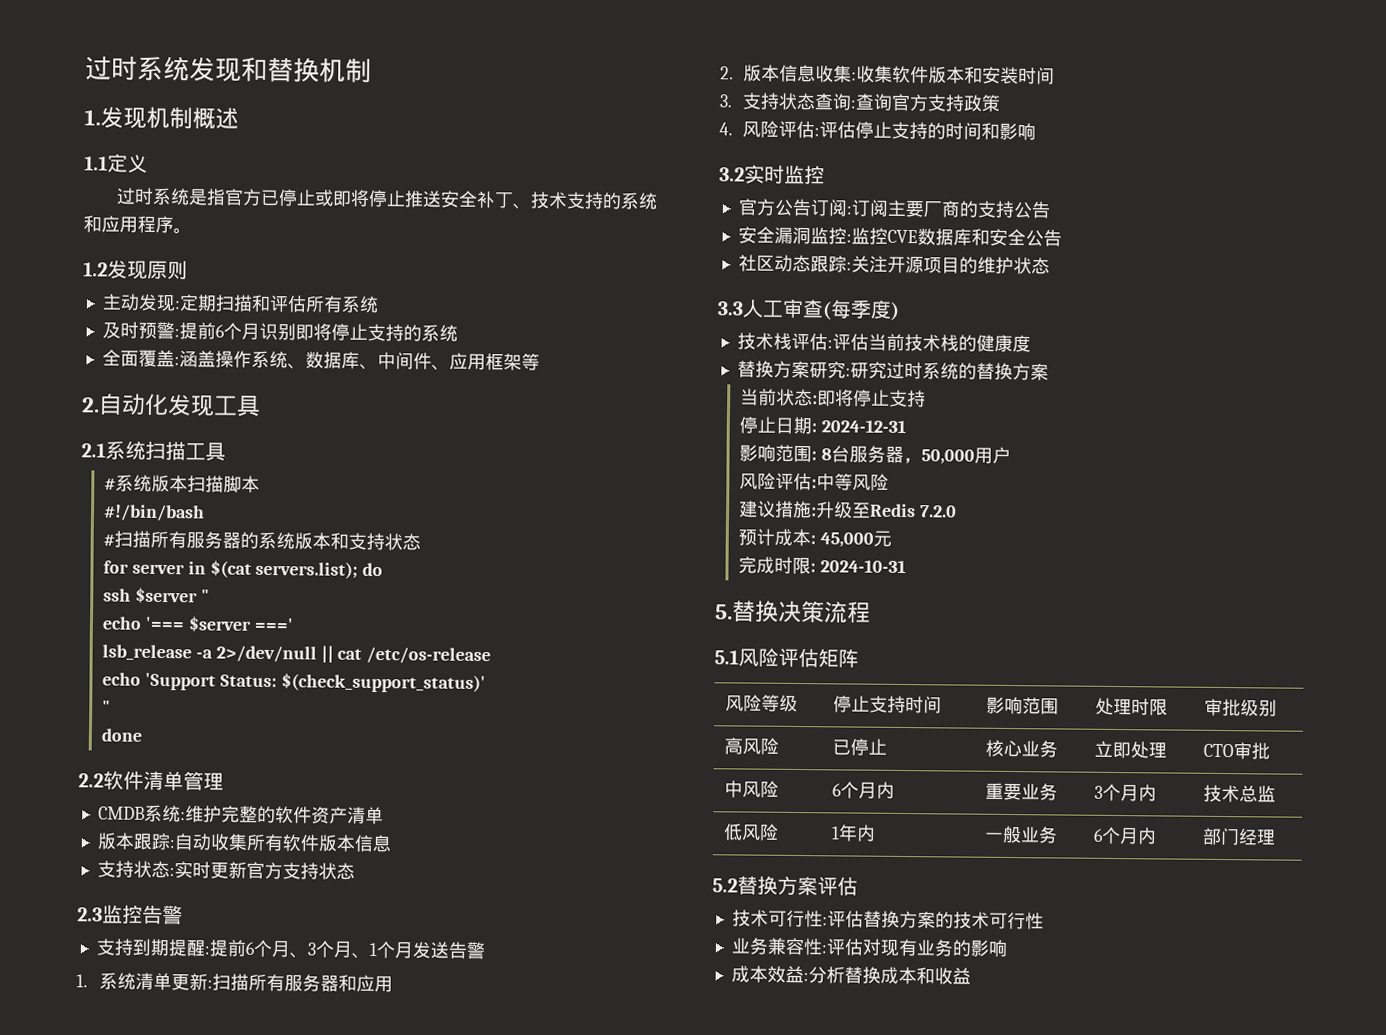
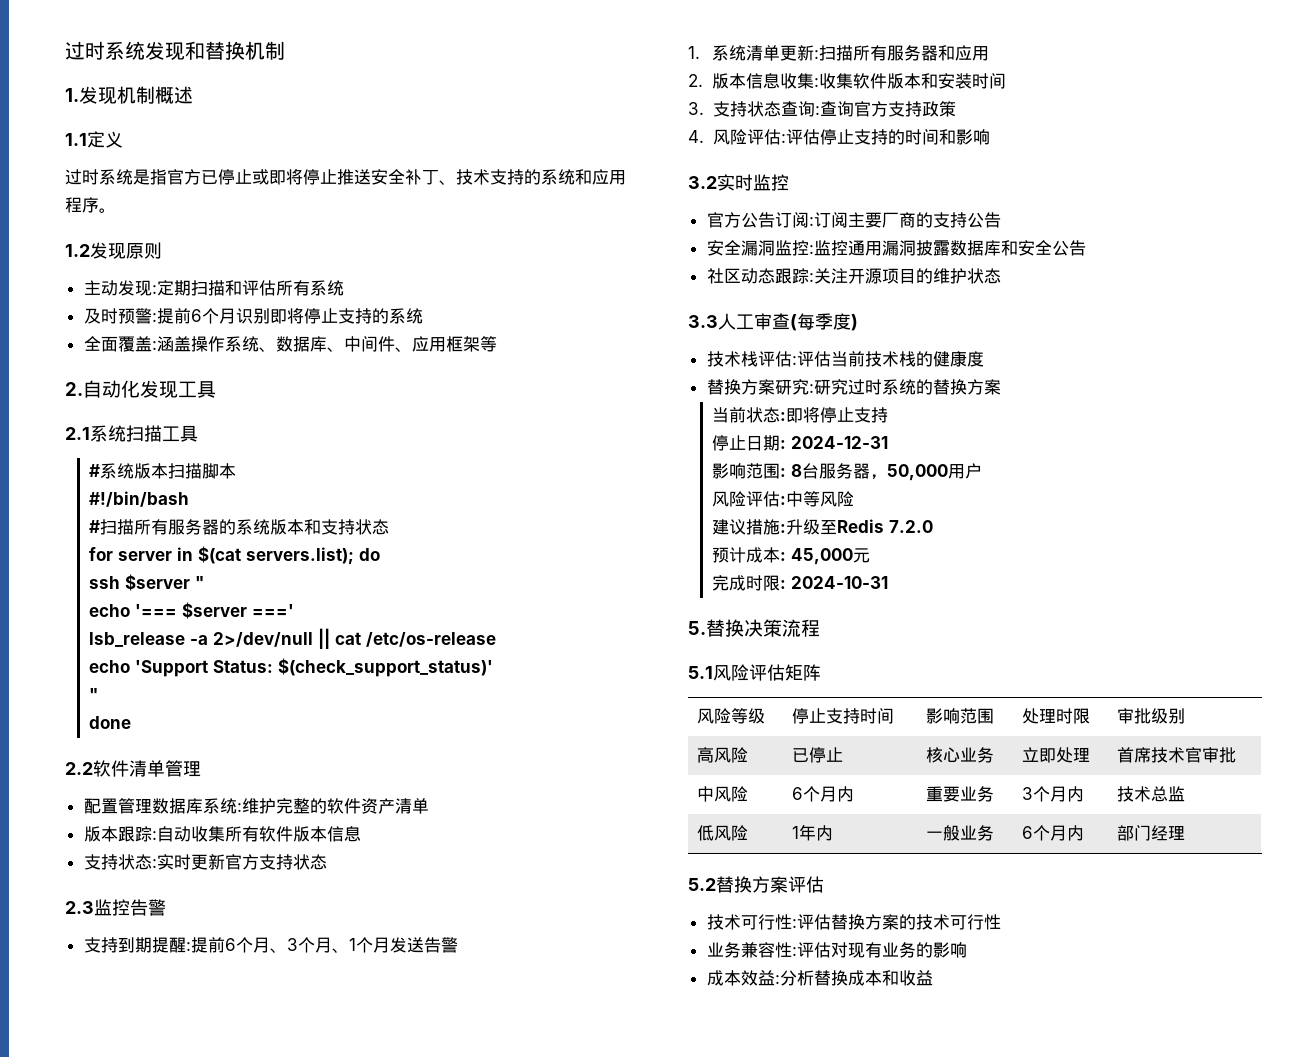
- CMDB系统:维护完整的软件资产清单
+ 配置管理数据库系统:维护完整的软件资产清单
- 安全漏洞监控:监控CVE数据库和安全公告
+ 安全漏洞监控:监控通用漏洞披露数据库和安全公告
- 高风险 | 已停止 | 核心业务 | 立即处理 | CTO审批
+ 高风险 | 已停止 | 核心业务 | 立即处理 | 首席技术官审批

